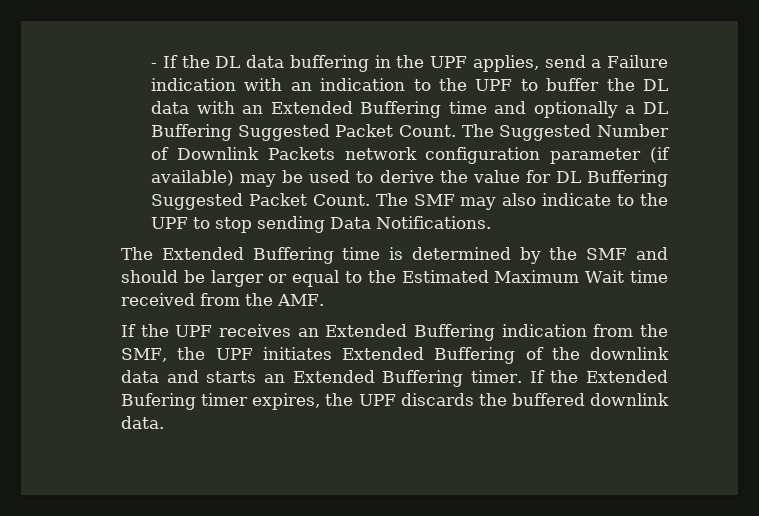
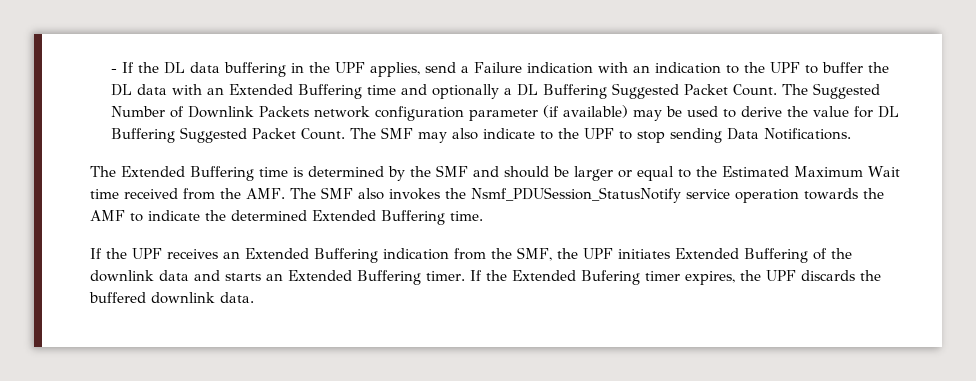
- The Extended Buffering time is determined by the SMF and should be larger or equal to the Estimated Maximum Wait time received from the AMF.
+ The Extended Buffering time is determined by the SMF and should be larger or equal to the Estimated Maximum Wait time received from the AMF. The SMF also invokes the Nsmf_PDUSession_StatusNotify service operation towards the AMF to indicate the determined Extended Buffering time.

